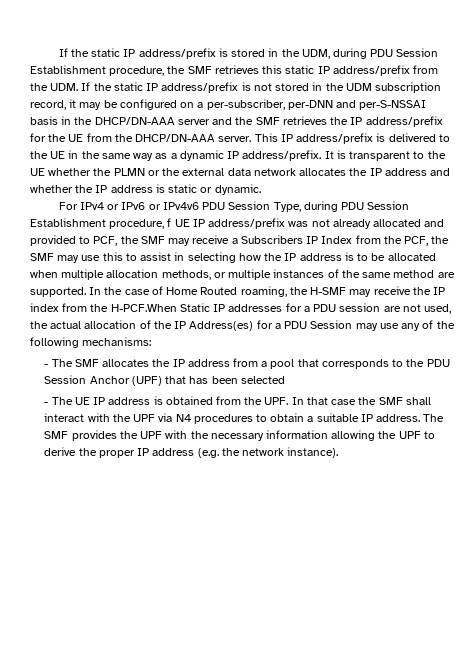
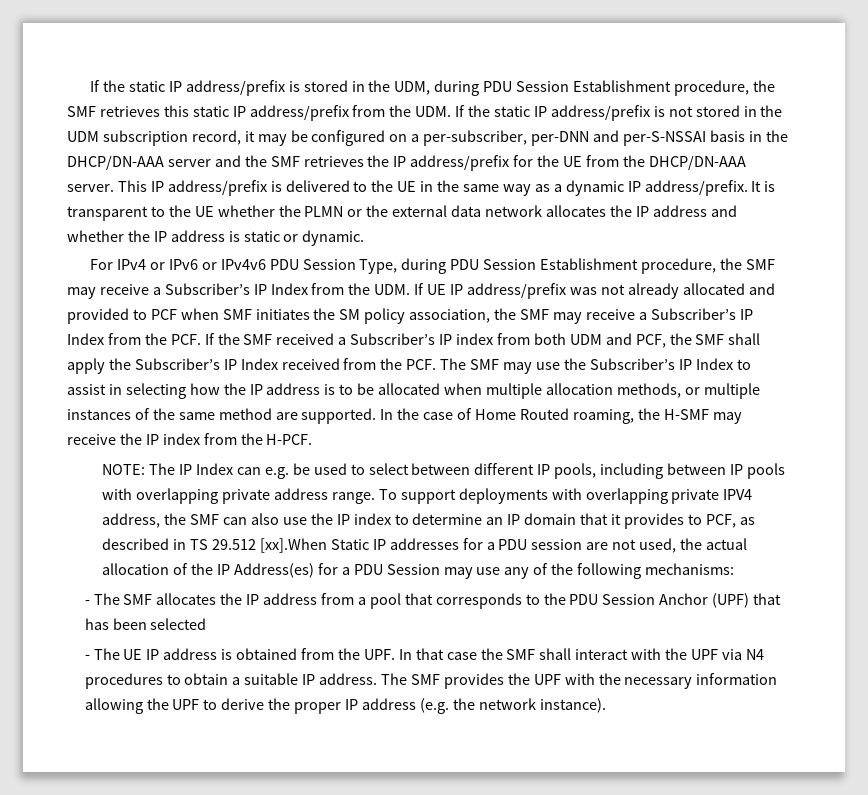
- For IPv4 or IPv6 or IPv4v6 PDU Session Type, during PDU Session Establishment procedure, f UE IP address/prefix was not already allocated and provided to PCF, the SMF may receive a Subscribers IP Index from the PCF, the SMF may use this to assist in selecting how the IP address is to be allocated when multiple allocation methods, or multiple instances of the same method are supported.
+ For IPv4 or IPv6 or IPv4v6 PDU Session Type, during PDU Session Establishment procedure, the SMF may receive a Subscriber’s IP Index from the UDM. If UE IP address/prefix was not already allocated and provided to PCF when SMF initiates the SM policy association, the SMF may receive a Subscriber’s IP Index from the PCF. If the SMF received a Subscriber’s IP index from both UDM and PCF, the SMF shall apply the Subscriber’s IP Index received from the PCF. The SMF may use the Subscriber’s IP Index to assist in selecting how the IP address is to be allocated when multiple allocation methods, or multiple instances of the same method are supported.
- In the case of Home Routed roaming, the H-SMF may receive the IP index from the H-PCF.When Static IP addresses for a PDU session are not used, the actual allocation of the IP Address(es) for a PDU Session may use any of the following mechanisms:
+ In the case of Home Routed roaming, the H-SMF may receive the IP index from the H-PCF.
+ NOTE: The IP Index can e.g. be used to select between different IP pools, including between IP pools with overlapping private address range. To support deployments with overlapping private IPV4 address, the SMF can also use the IP index to determine an IP domain that it provides to PCF, as described in TS 29.512 [xx].When Static IP addresses for a PDU session are not used, the actual allocation of the IP Address(es) for a PDU Session may use any of the following mechanisms:

